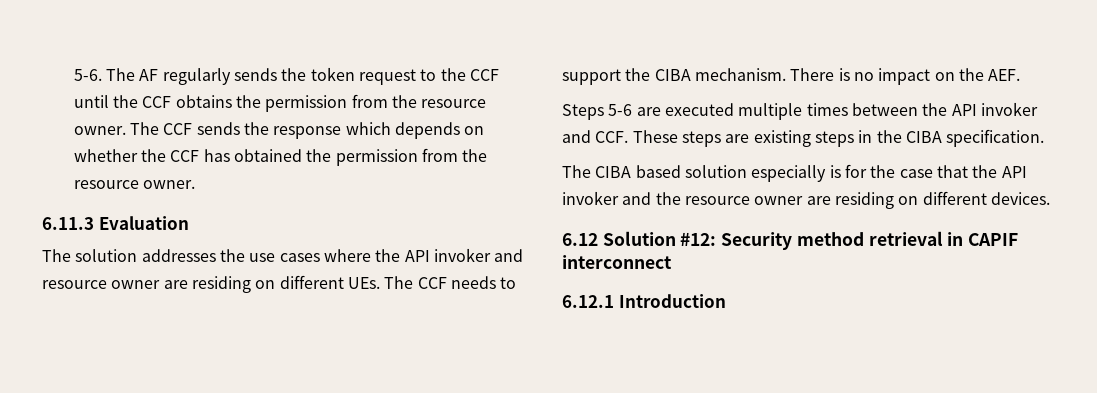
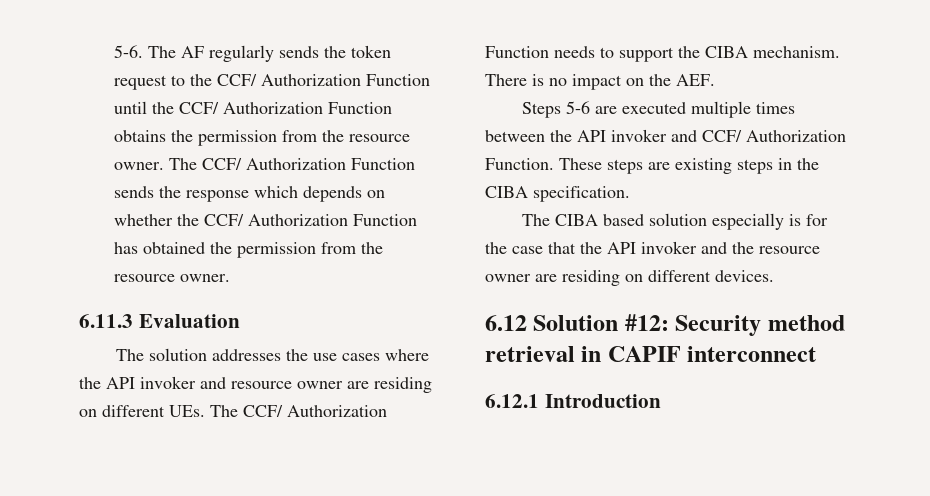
- The AF regularly sends the token request to the CCF until the CCF obtains the permission from the resource owner.
+ The AF regularly sends the token request to the CCF/ Authorization Function until the CCF/ Authorization Function obtains the permission from the resource owner.
- The CCF sends the response which depends on whether the CCF has obtained the permission from the resource owner.
+ The CCF/ Authorization Function sends the response which depends on whether the CCF/ Authorization Function has obtained the permission from the resource owner.
- The solution addresses the use cases where the API invoker and resource owner are residing on different UEs. The CCF needs to support the CIBA mechanism.
+ The solution addresses the use cases where the API invoker and resource owner are residing on different UEs. The CCF/ Authorization Function needs to support the CIBA mechanism.
- Steps 5-6 are executed multiple times between the API invoker and CCF. These steps are existing steps in the CIBA specification.
+ Steps 5-6 are executed multiple times between the API invoker and CCF/ Authorization Function. These steps are existing steps in the CIBA specification.

